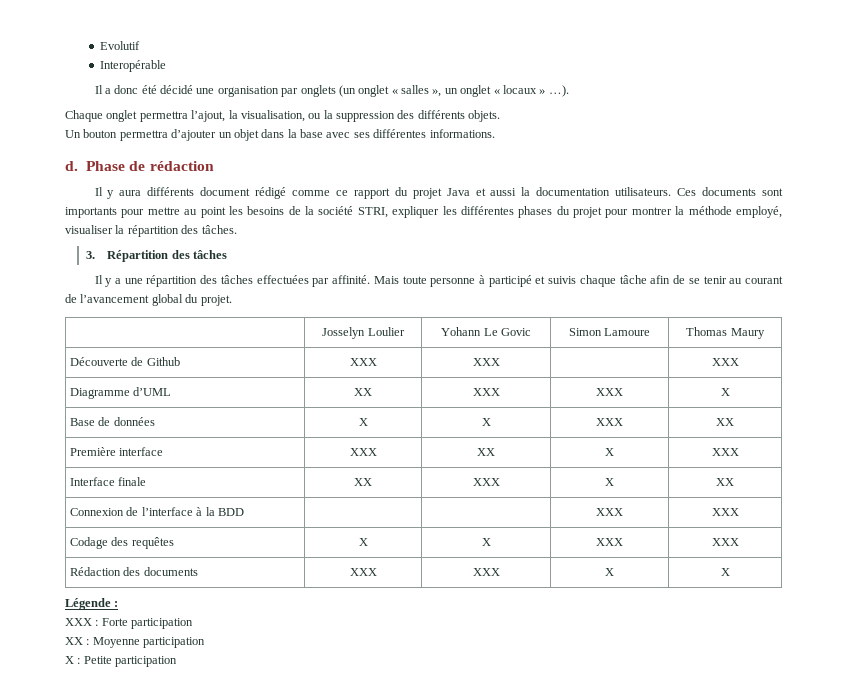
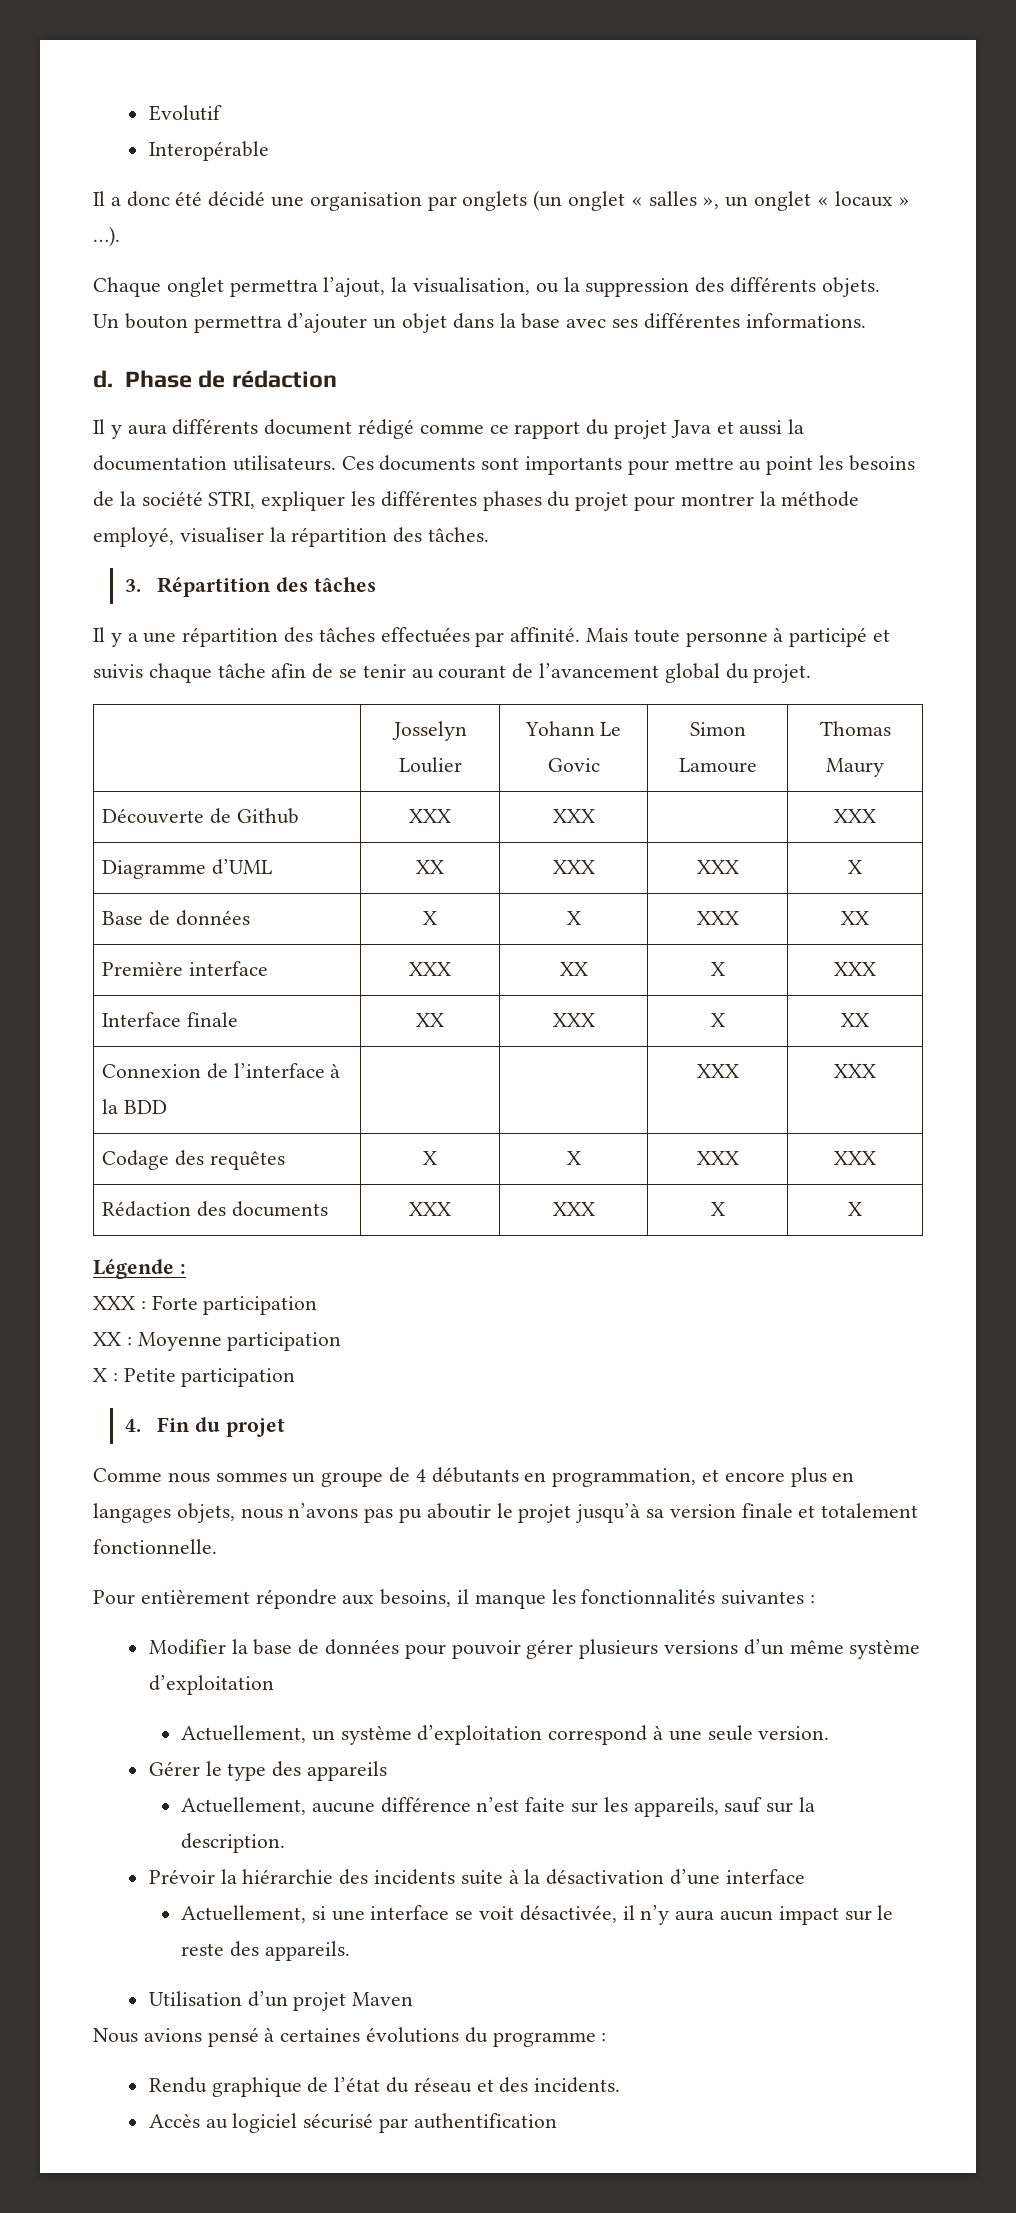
+ 4. Fin du projet
+ Comme nous sommes un groupe de 4 débutants en programmation, et encore plus en langages objets, nous n’avons pas pu aboutir le projet jusqu’à sa version finale et totalement fonctionnelle.
+ Pour entièrement répondre aux besoins, il manque les fonctionnalités suivantes :
+ Modifier la base de données pour pouvoir gérer plusieurs versions d’un même système d’exploitation
+ Actuellement, un système d’exploitation correspond à une seule version.
+ Gérer le type des appareils
+ Actuellement, aucune différence n’est faite sur les appareils, sauf sur la description.
+ Prévoir la hiérarchie des incidents suite à la désactivation d’une interface
+ Actuellement, si une interface se voit désactivée, il n’y aura aucun impact sur le reste des appareils.
+ Utilisation d’un projet Maven
+ Nous avions pensé à certaines évolutions du programme :
+ Rendu graphique de l’état du réseau et des incidents.
+ Accès au logiciel sécurisé par authentification

